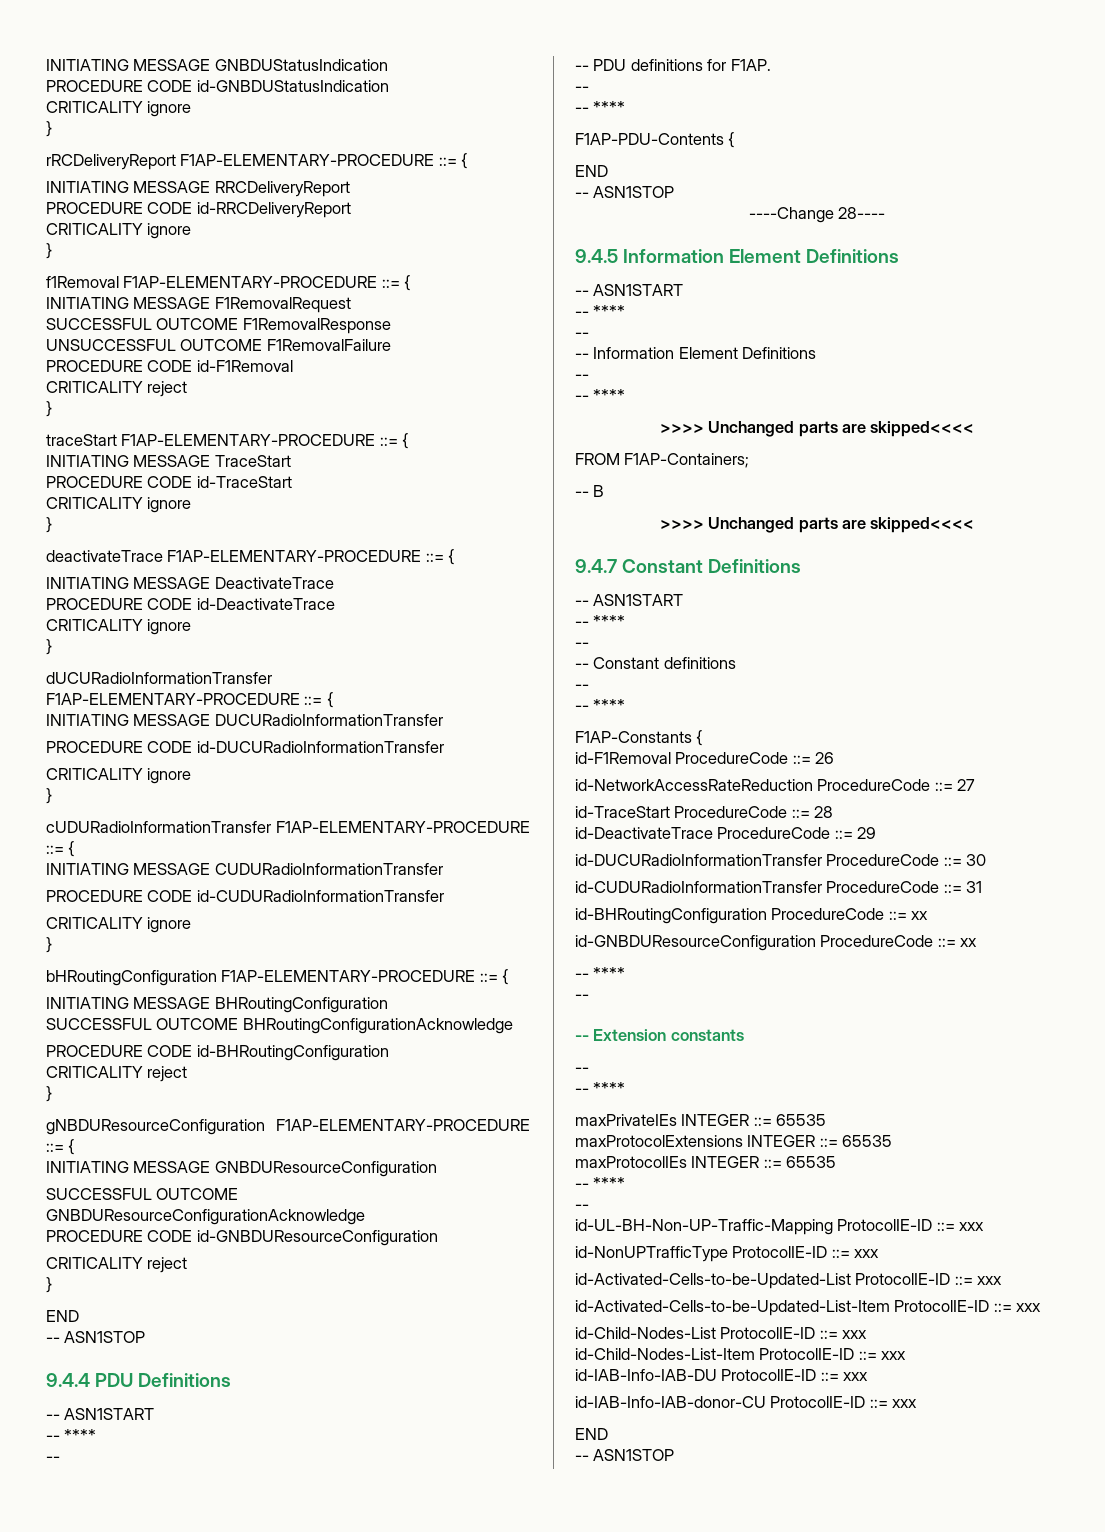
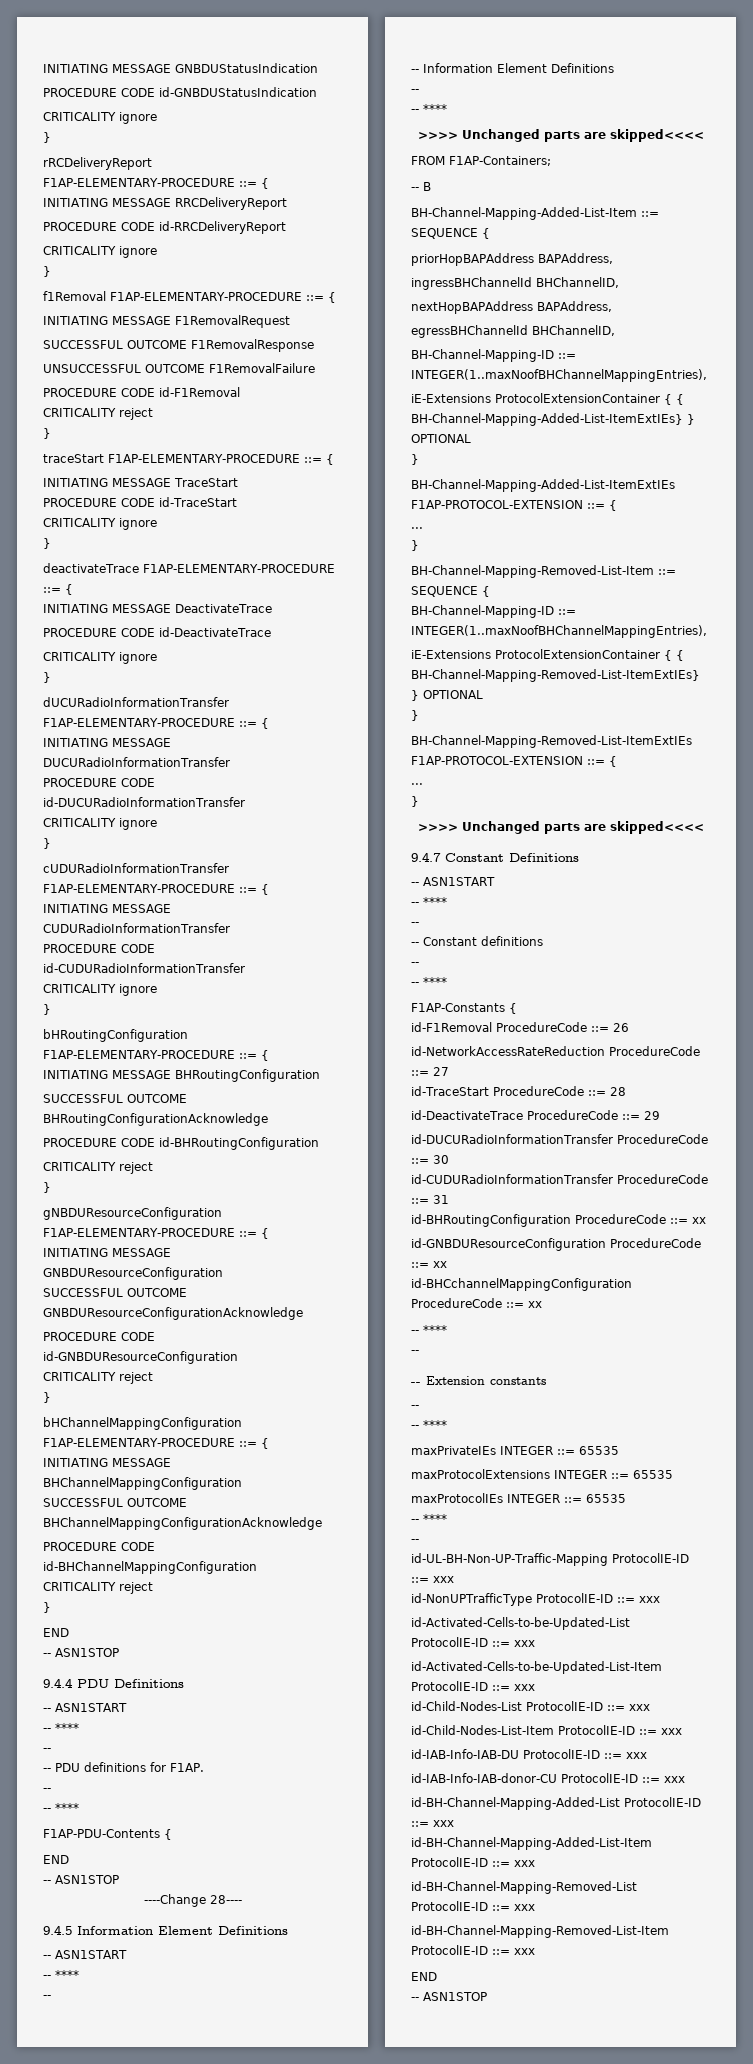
+ bHChannelMappingConfiguration F1AP-ELEMENTARY-PROCEDURE ::= {
+ INITIATING MESSAGE BHChannelMappingConfiguration
+ SUCCESSFUL OUTCOME BHChannelMappingConfigurationAcknowledge
+ PROCEDURE CODE id-BHChannelMappingConfiguration
+ CRITICALITY reject
+ }
+ BH-Channel-Mapping-Added-List-Item ::= SEQUENCE {
+ priorHopBAPAddress BAPAddress,
+ ingressBHChannelId BHChannelID,
+ nextHopBAPAddress BAPAddress,
+ egressBHChannelId BHChannelID,
+ BH-Channel-Mapping-ID ::= INTEGER(1..maxNoofBHChannelMappingEntries),
+ iE-Extensions ProtocolExtensionContainer { { BH-Channel-Mapping-Added-List-ItemExtIEs} } OPTIONAL
+ }
+ BH-Channel-Mapping-Added-List-ItemExtIEs F1AP-PROTOCOL-EXTENSION ::= {
+ ...
+ }
+ BH-Channel-Mapping-Removed-List-Item ::= SEQUENCE {
+ BH-Channel-Mapping-ID ::= INTEGER(1..maxNoofBHChannelMappingEntries),
+ iE-Extensions ProtocolExtensionContainer { { BH-Channel-Mapping-Removed-List-ItemExtIEs} } OPTIONAL
+ }
+ BH-Channel-Mapping-Removed-List-ItemExtIEs F1AP-PROTOCOL-EXTENSION ::= {
+ ...
+ }
+ id-BHCchannelMappingConfiguration ProcedureCode ::= xx
+ id-BH-Channel-Mapping-Added-List ProtocolIE-ID ::= xxx
+ id-BH-Channel-Mapping-Added-List-Item ProtocolIE-ID ::= xxx
+ id-BH-Channel-Mapping-Removed-List ProtocolIE-ID ::= xxx
+ id-BH-Channel-Mapping-Removed-List-Item ProtocolIE-ID ::= xxx

